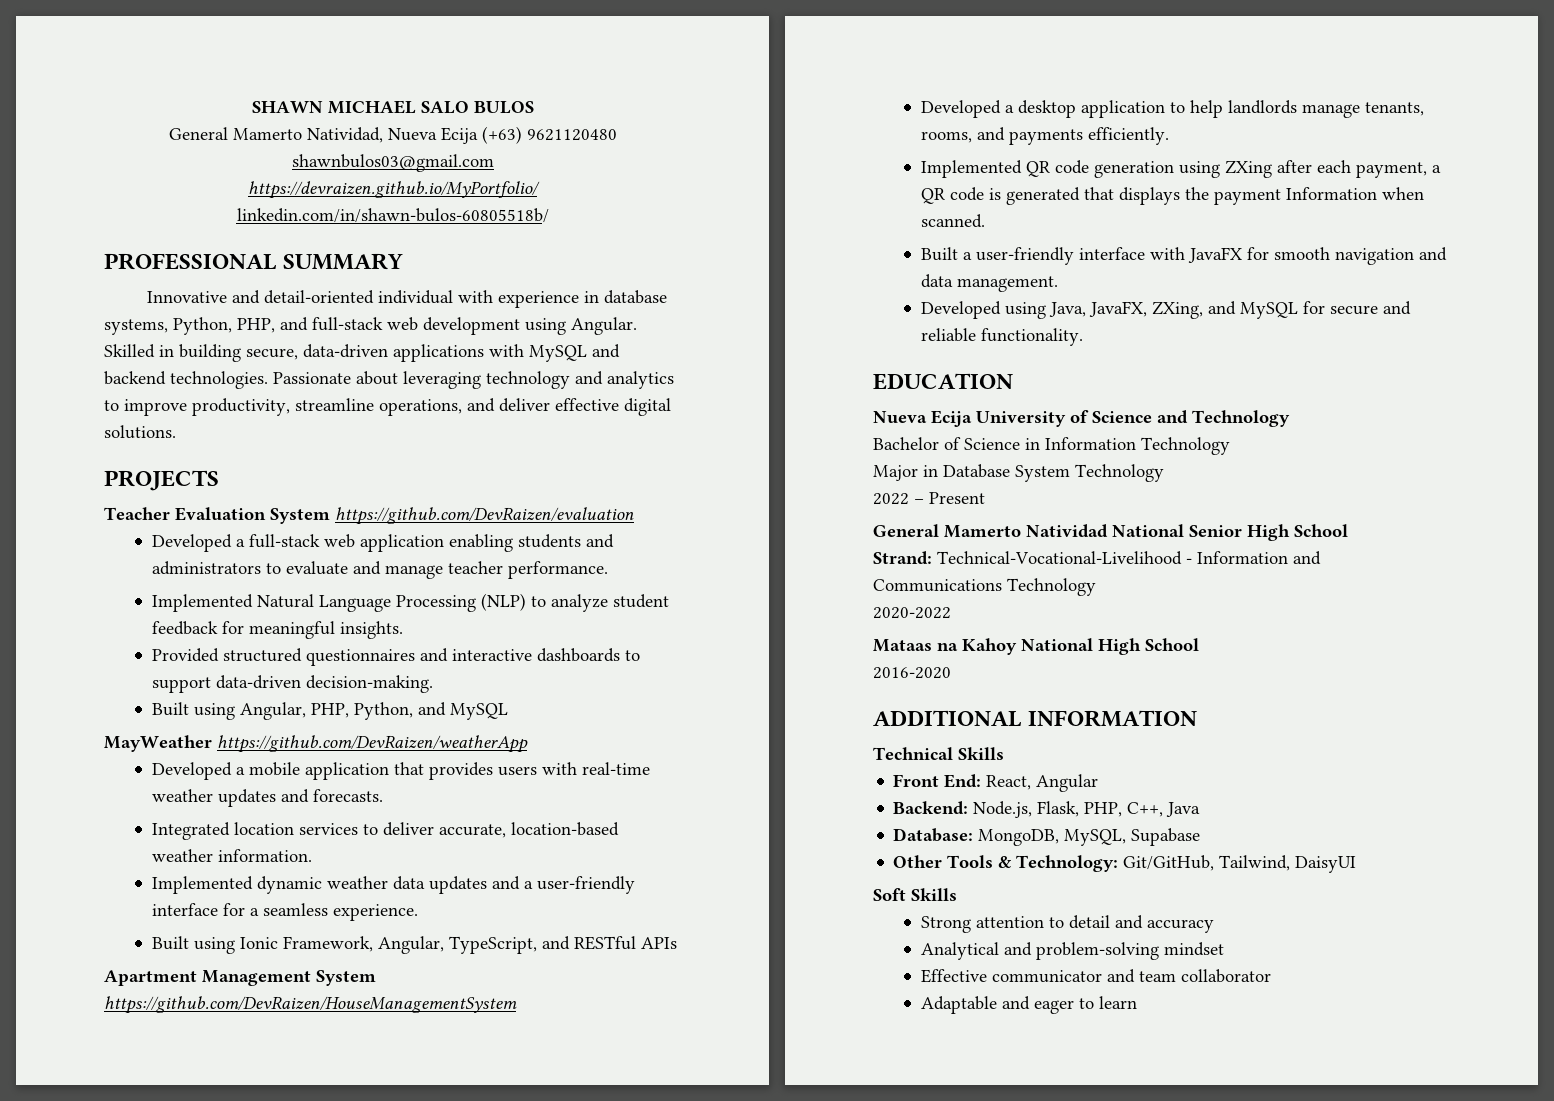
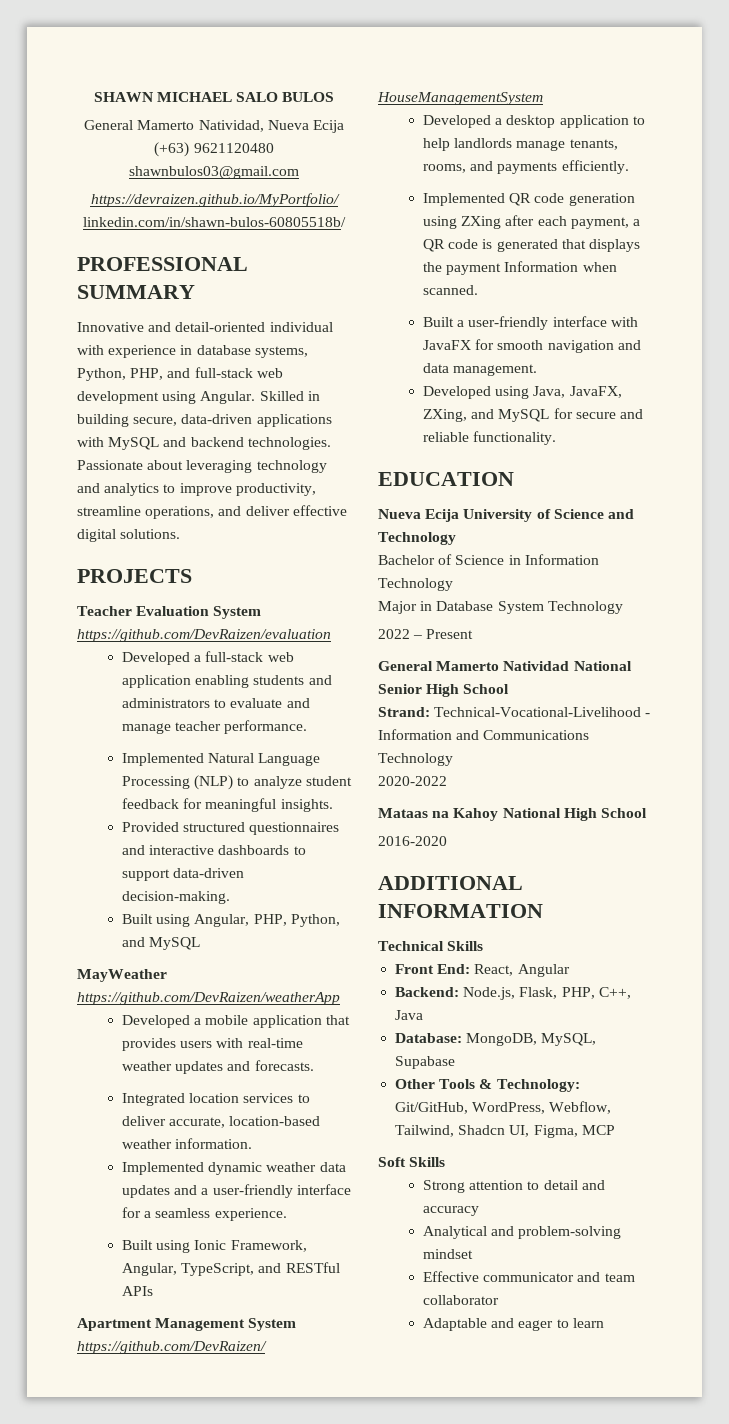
- Other Tools & Technology: Git/GitHub, Tailwind, DaisyUI
+ Other Tools & Technology: Git/GitHub, WordPress, Webflow, Tailwind, Shadcn UI, Figma, MCP

